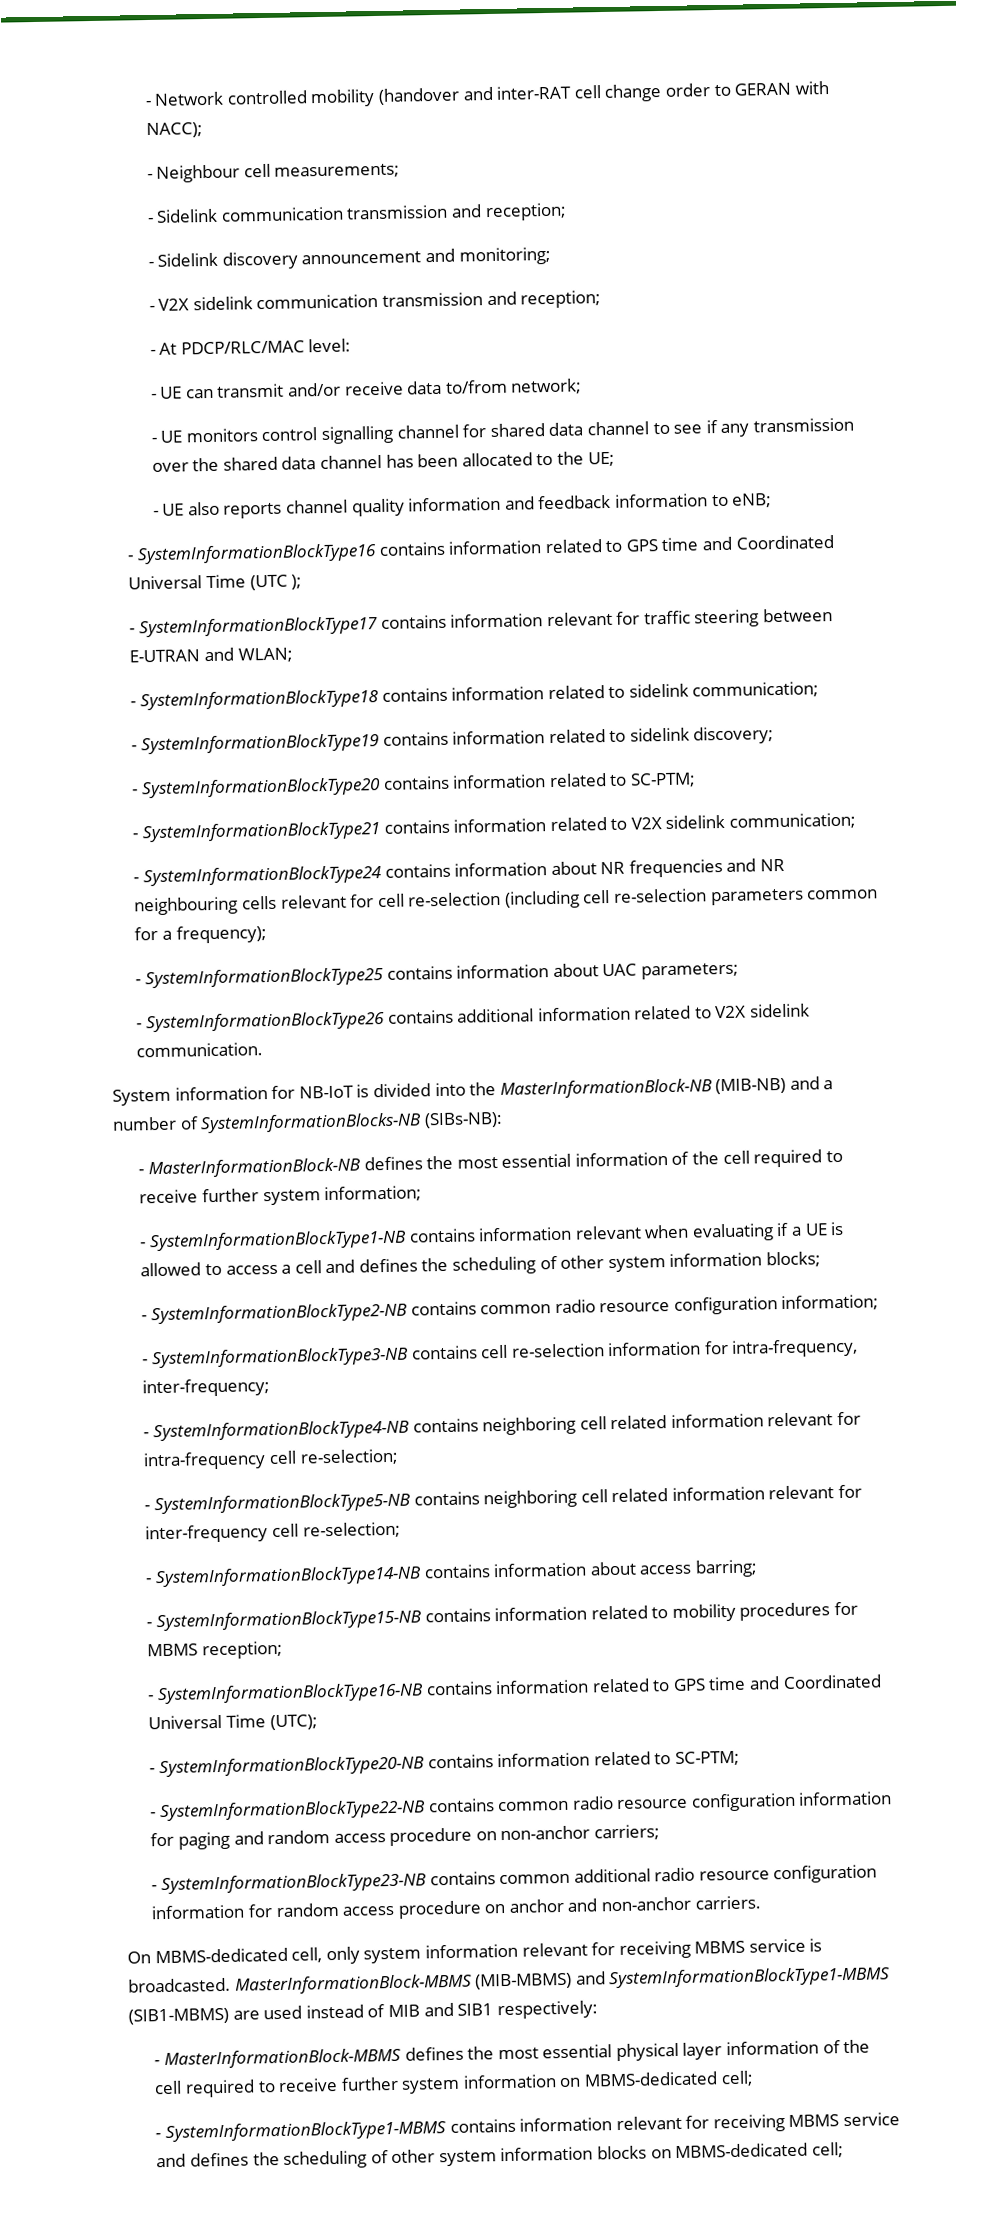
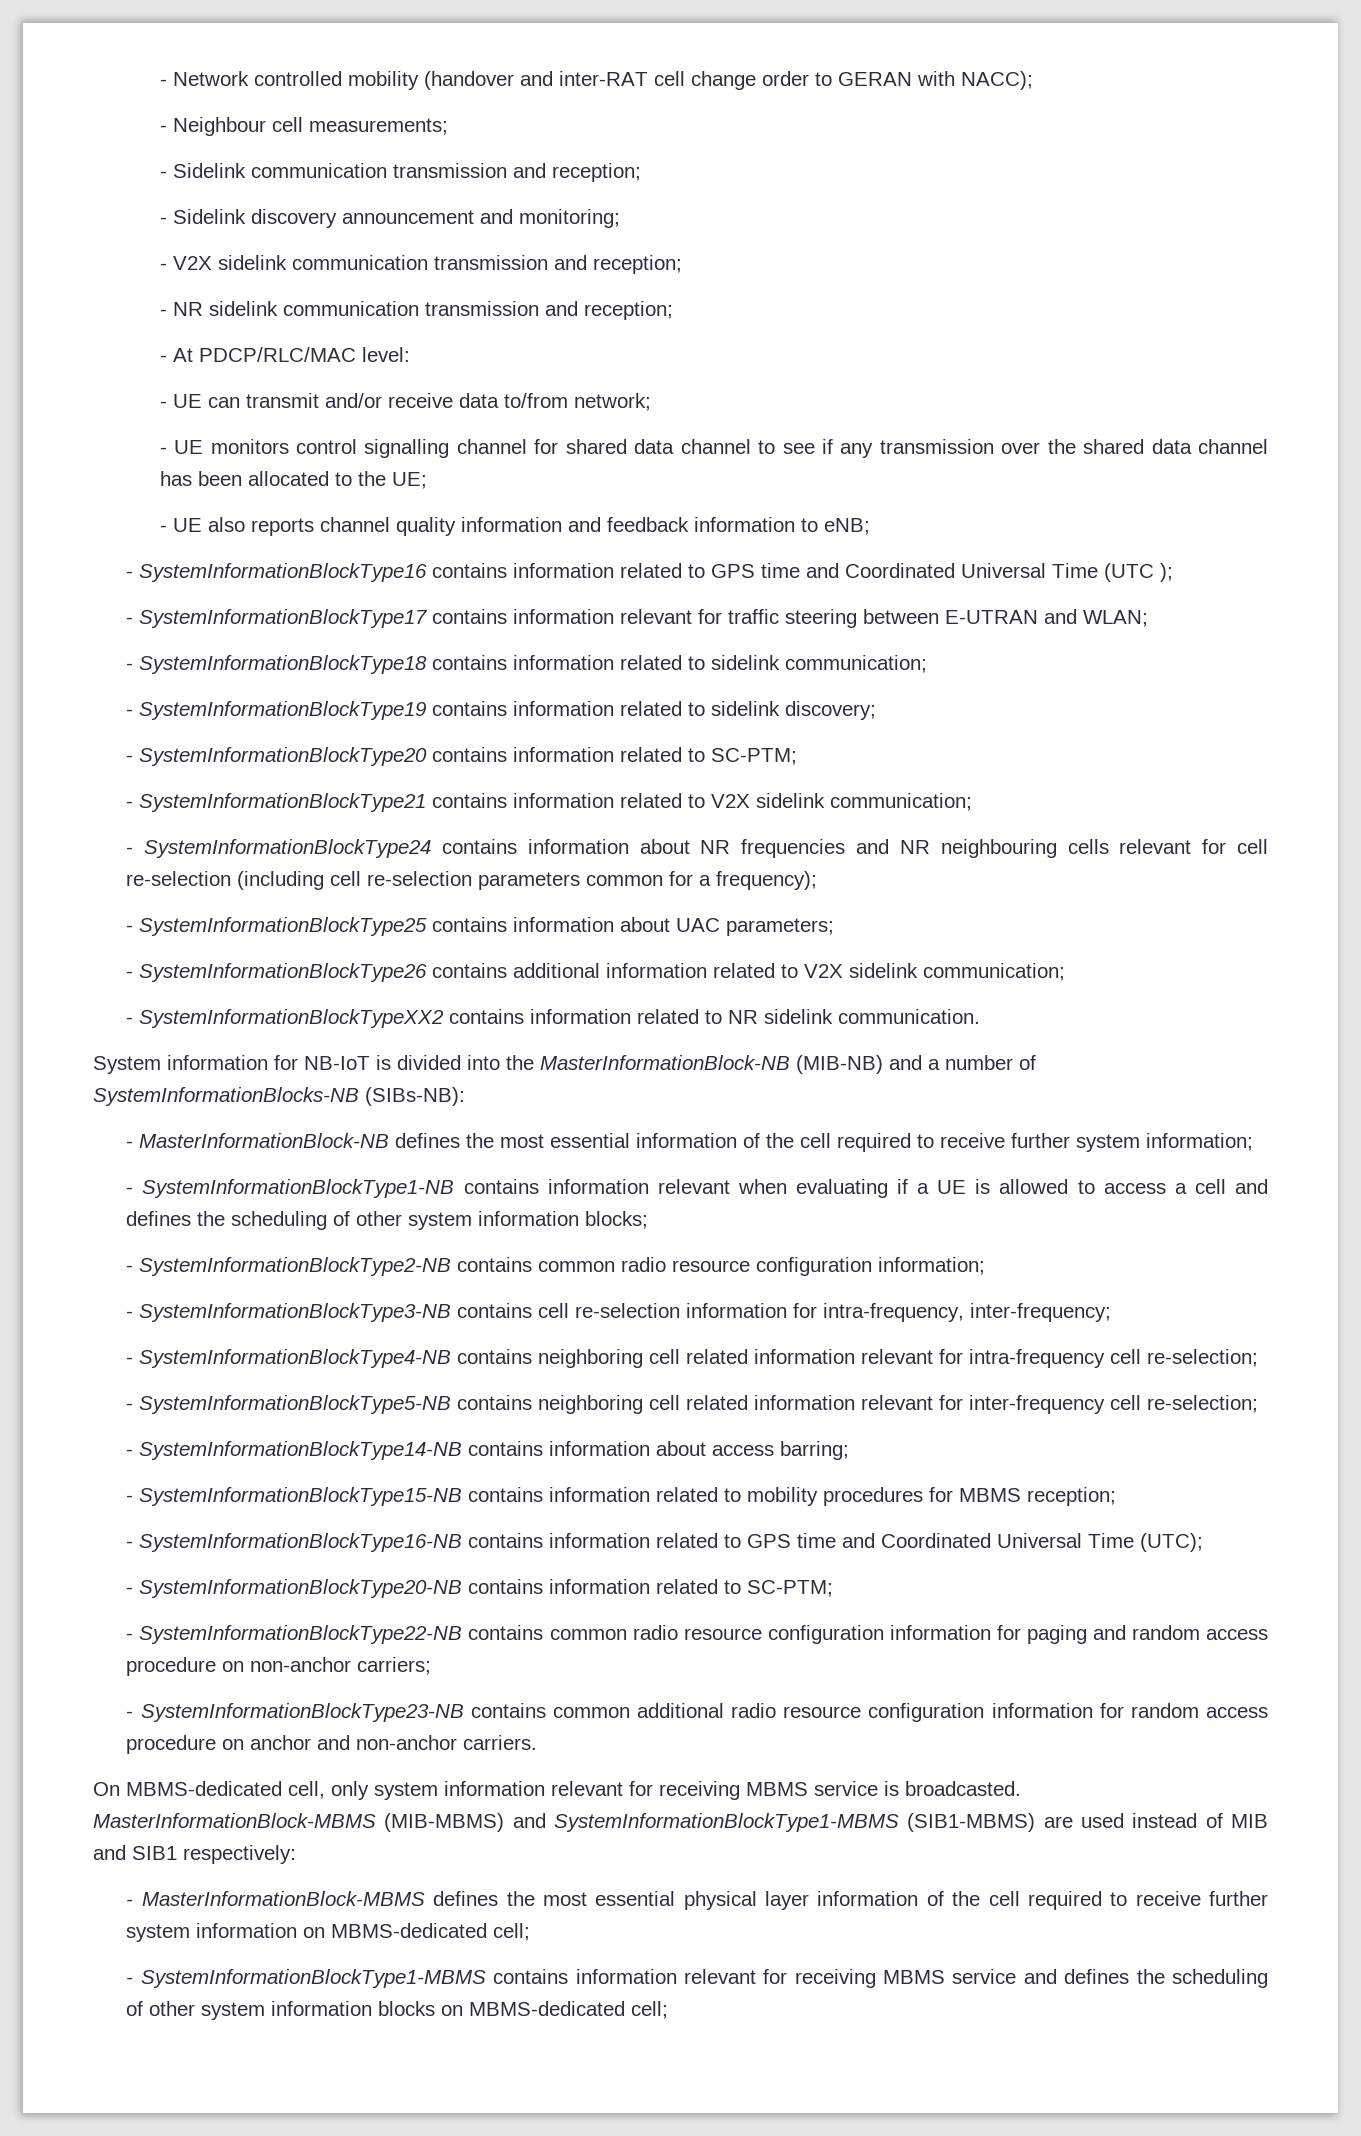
+ - NR sidelink communication transmission and reception;
- - SystemInformationBlockType26 contains additional information related to V2X sidelink communication.
+ - SystemInformationBlockType26 contains additional information related to V2X sidelink communication;
+ - SystemInformationBlockTypeXX2 contains information related to NR sidelink communication.

